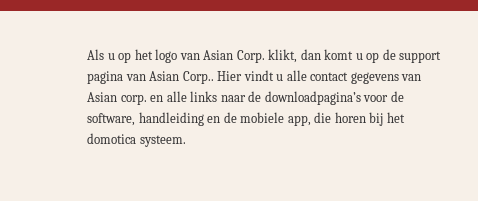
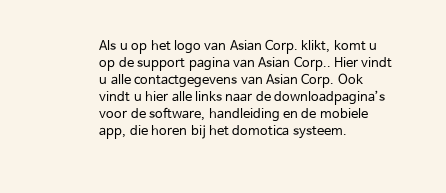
- Als u op het logo van Asian Corp. klikt, dan komt u op de support pagina van Asian Corp..
+ Als u op het logo van Asian Corp. klikt, komt u op de support pagina van Asian Corp..
- Hier vindt u alle contact gegevens van Asian corp. en alle links naar de downloadpagina’s voor de software, handleiding en de mobiele app, die horen bij het domotica systeem.
+ Hier vindt u alle contactgegevens van Asian Corp. Ook vindt u hier alle links naar de downloadpagina’s voor de software, handleiding en de mobiele app, die horen bij het domotica systeem.

